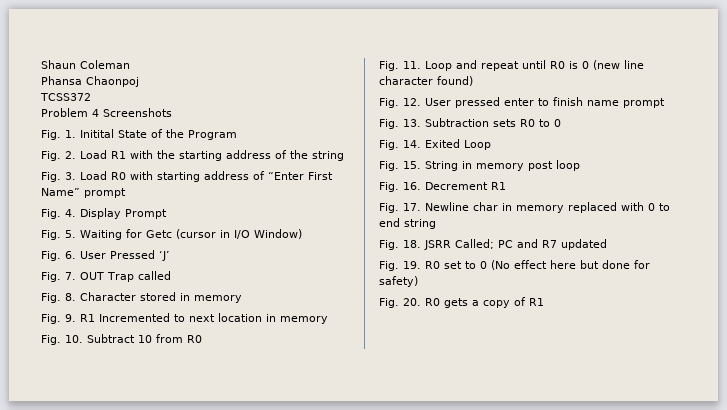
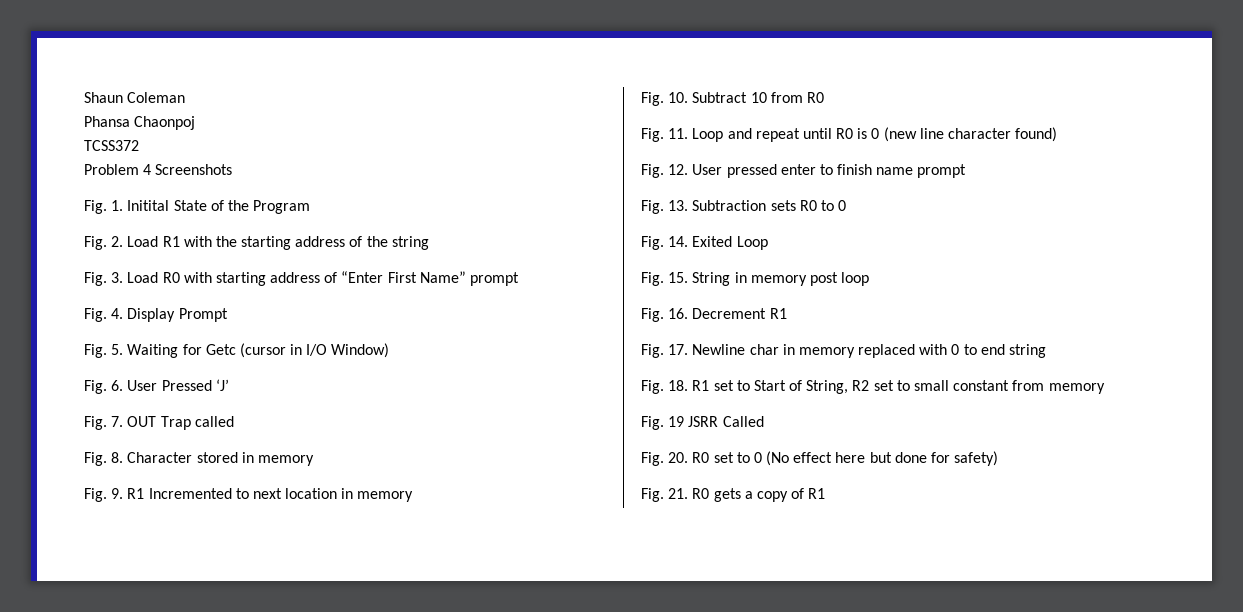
- Fig. 18. JSRR Called; PC and R7 updated
- Fig. 19. R0 set to 0 (No effect here but done for safety)
+ Fig. 18. R1 set to Start of String, R2 set to small constant from memory
+ Fig. 19 JSRR Called
+ Fig. 20. R0 set to 0 (No effect here but done for safety)
- Fig. 20. R0 gets a copy of R1
+ Fig. 21. R0 gets a copy of R1

